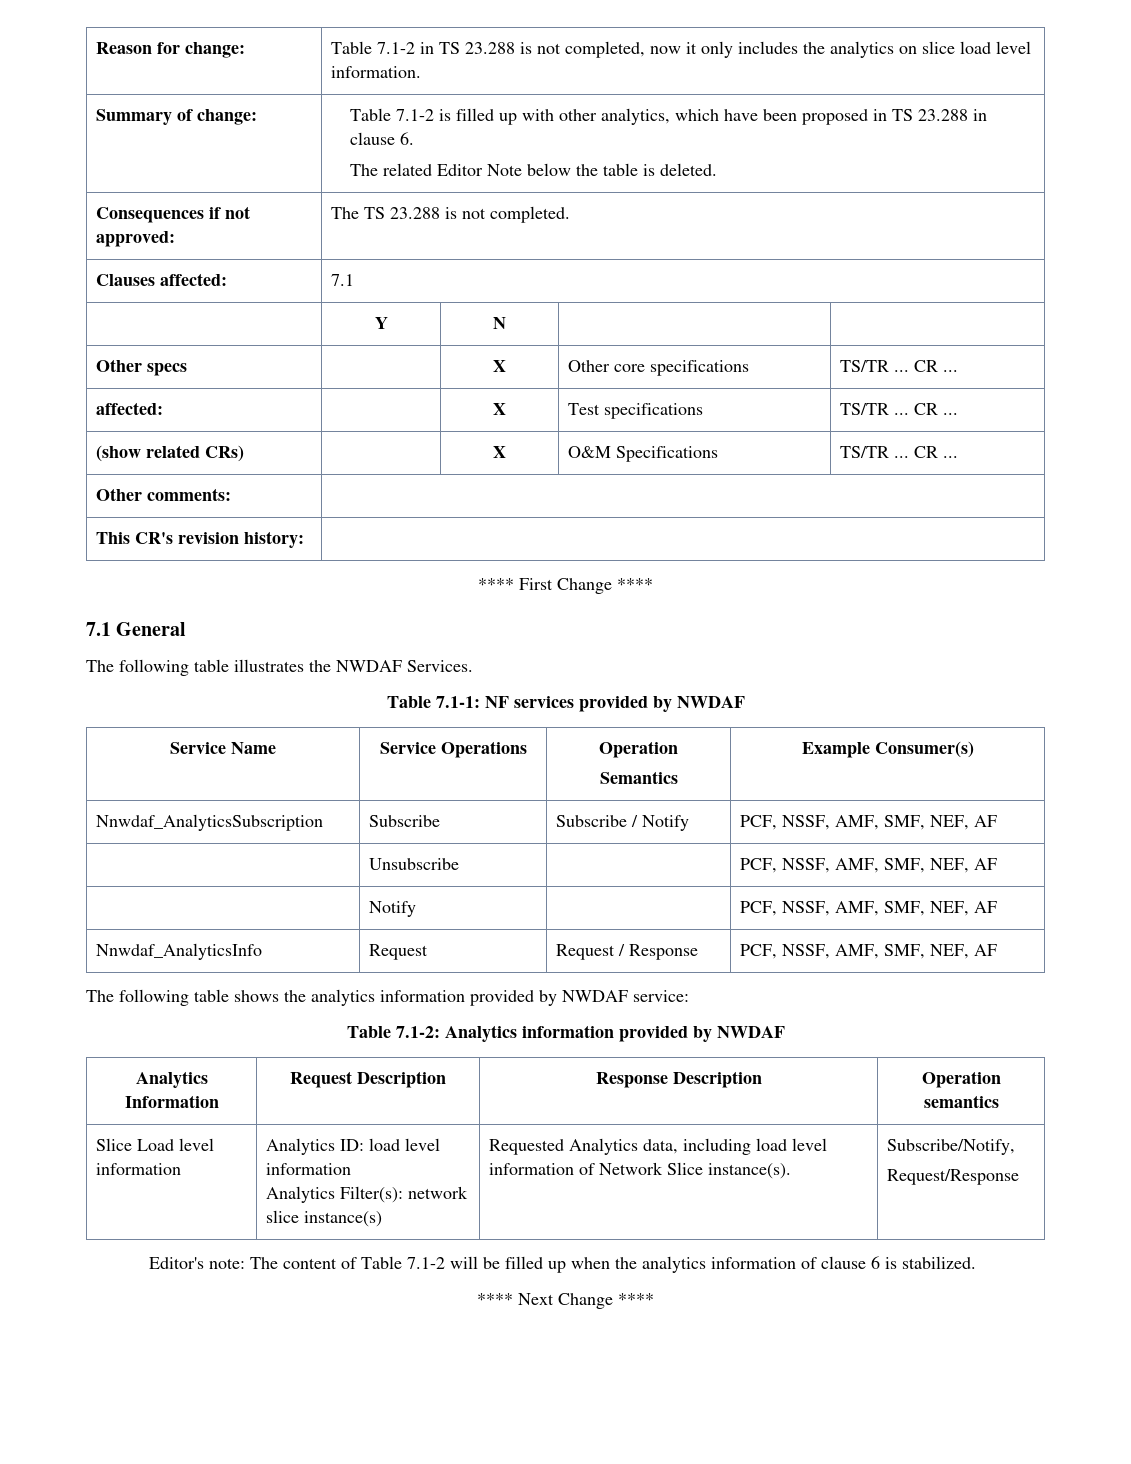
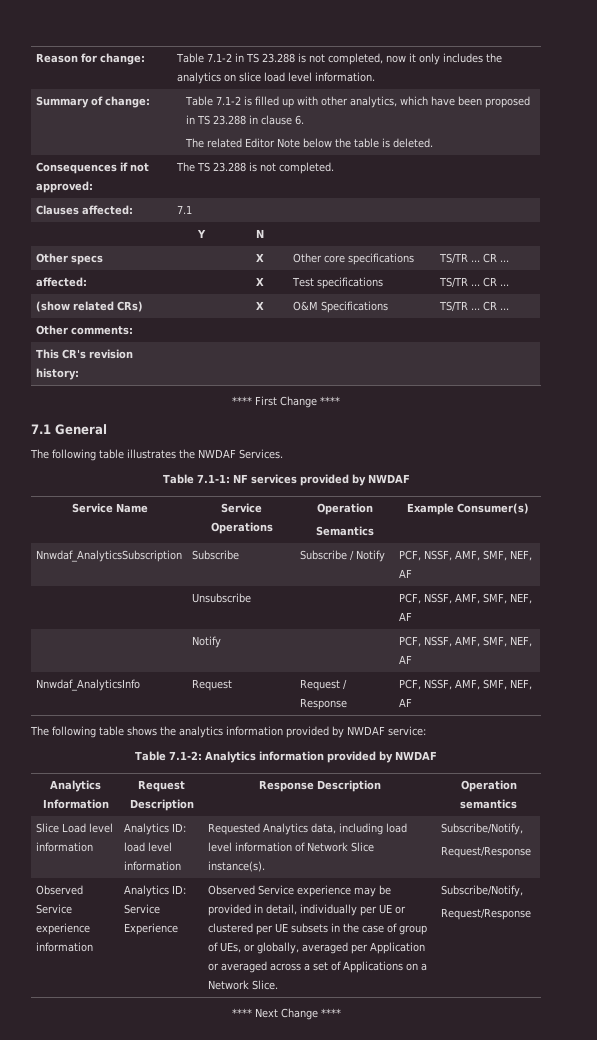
- Slice Load level information | Analytics ID: load level information
- Analytics Filter(s): network slice instance(s) | Requested Analytics data, including load level information of Network Slice instance(s). | Subscribe/Notify,
+ Slice Load level information | Analytics ID: load level information | Requested Analytics data, including load level information of Network Slice instance(s). | Subscribe/Notify,
- Editor's note: The content of Table 7.1-2 will be filled up when the analytics information of clause 6 is stabilized.
+ Observed Service experience information | Analytics ID: Service Experience | Observed Service experience may be provided in detail, individually per UE or clustered per UE subsets in the case of group of UEs, or globally, averaged per Application or averaged across a set of Applications on a Network Slice. | Subscribe/Notify,
+ Request/Response

